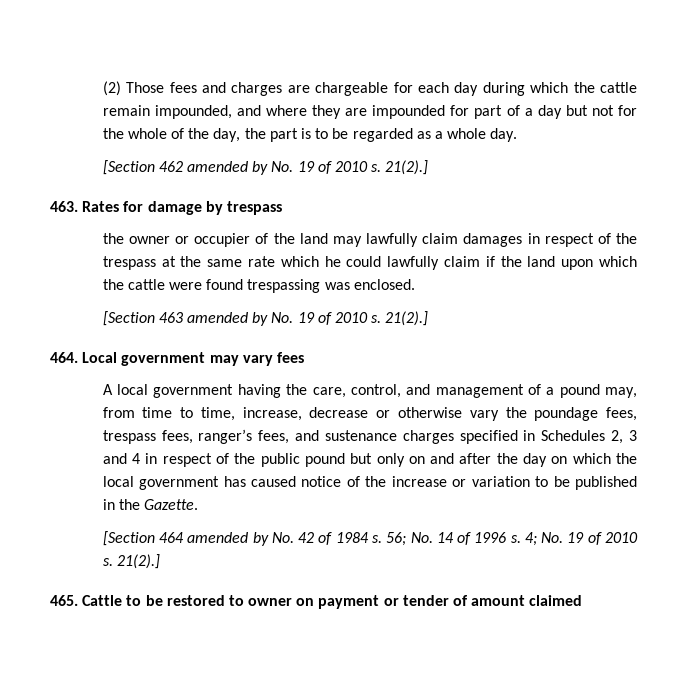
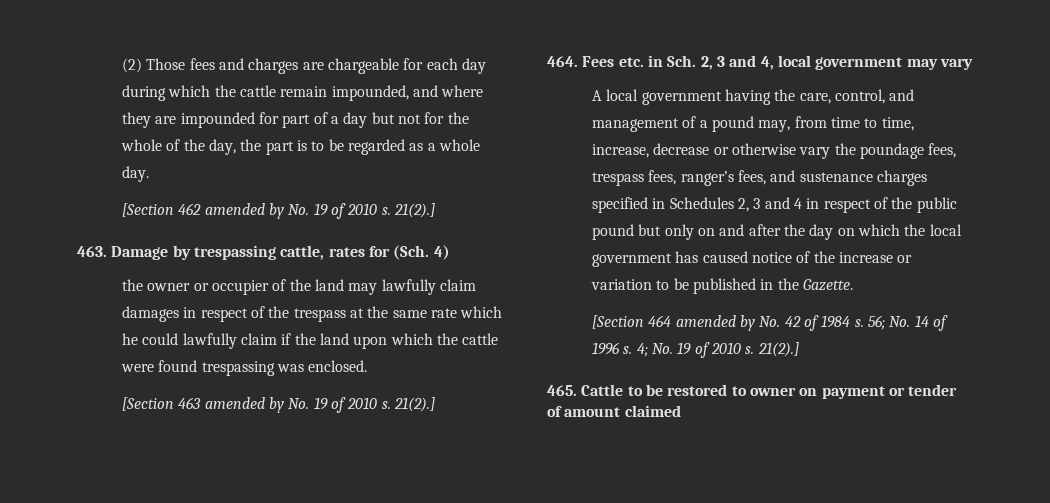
- 463. Rates for damage by trespass
+ 463. Damage by trespassing cattle, rates for (Sch. 4)
- 464. Local government may vary fees
+ 464. Fees etc. in Sch. 2, 3 and 4, local government may vary

